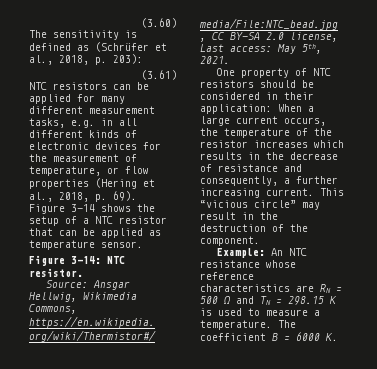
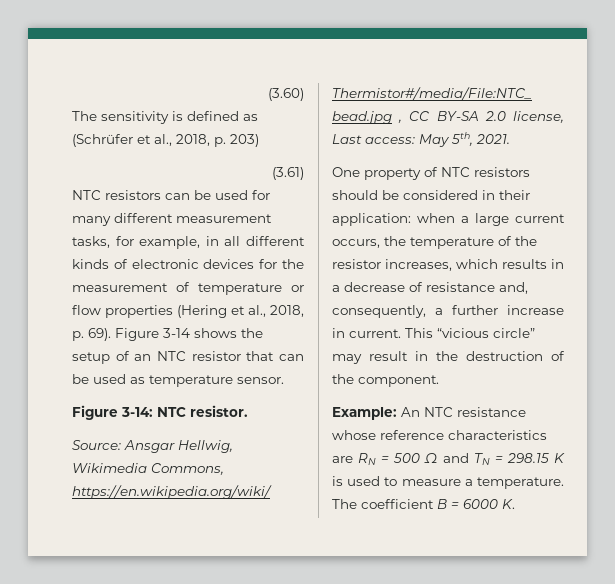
- The sensitivity is defined as (Schrüfer et al., 2018, p. 203):
+ The sensitivity is defined as (Schrüfer et al., 2018, p. 203)
- NTC resistors can be applied for many different measurement tasks, e.g. in all different kinds of electronic devices for the measurement of temperature, or flow properties (Hering et al., 2018, p. 69).
+ NTC resistors can be used for many different measurement tasks, for example, in all different kinds of electronic devices for the measurement of temperature or flow properties (Hering et al., 2018, p. 69).
- Figure 3-14 shows the setup of a NTC resistor that can be applied as temperature sensor.
+ Figure 3-14 shows the setup of an NTC resistor that can be used as temperature sensor.
- One property of NTC resistors should be considered in their application: When a large current occurs, the temperature of the resistor increases which results in the decrease of resistance and consequently, a further increasing current.
+ One property of NTC resistors should be considered in their application: when a large current occurs, the temperature of the resistor increases, which results in a decrease of resistance and, consequently, a further increase in current.

